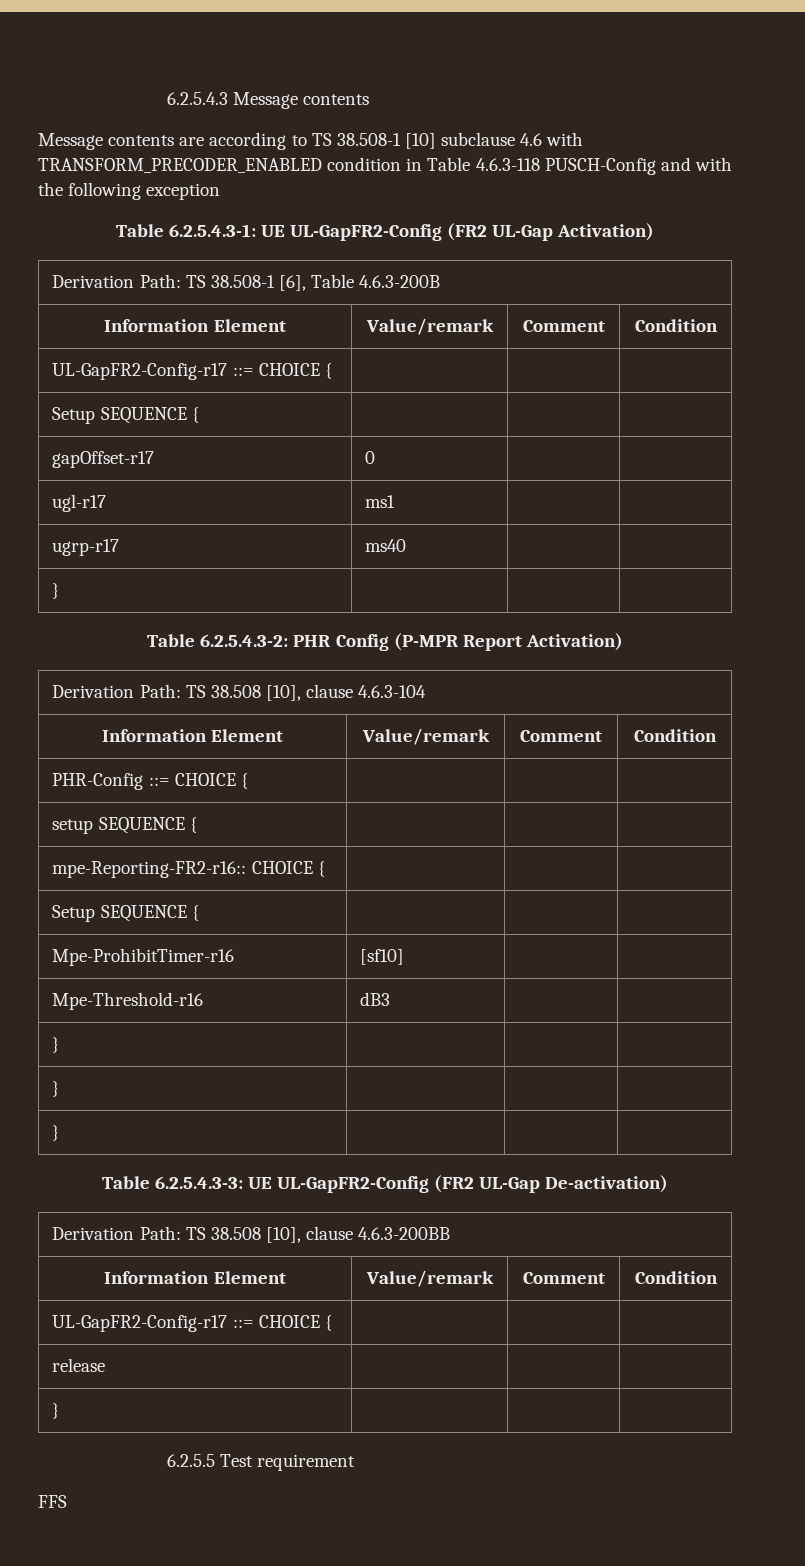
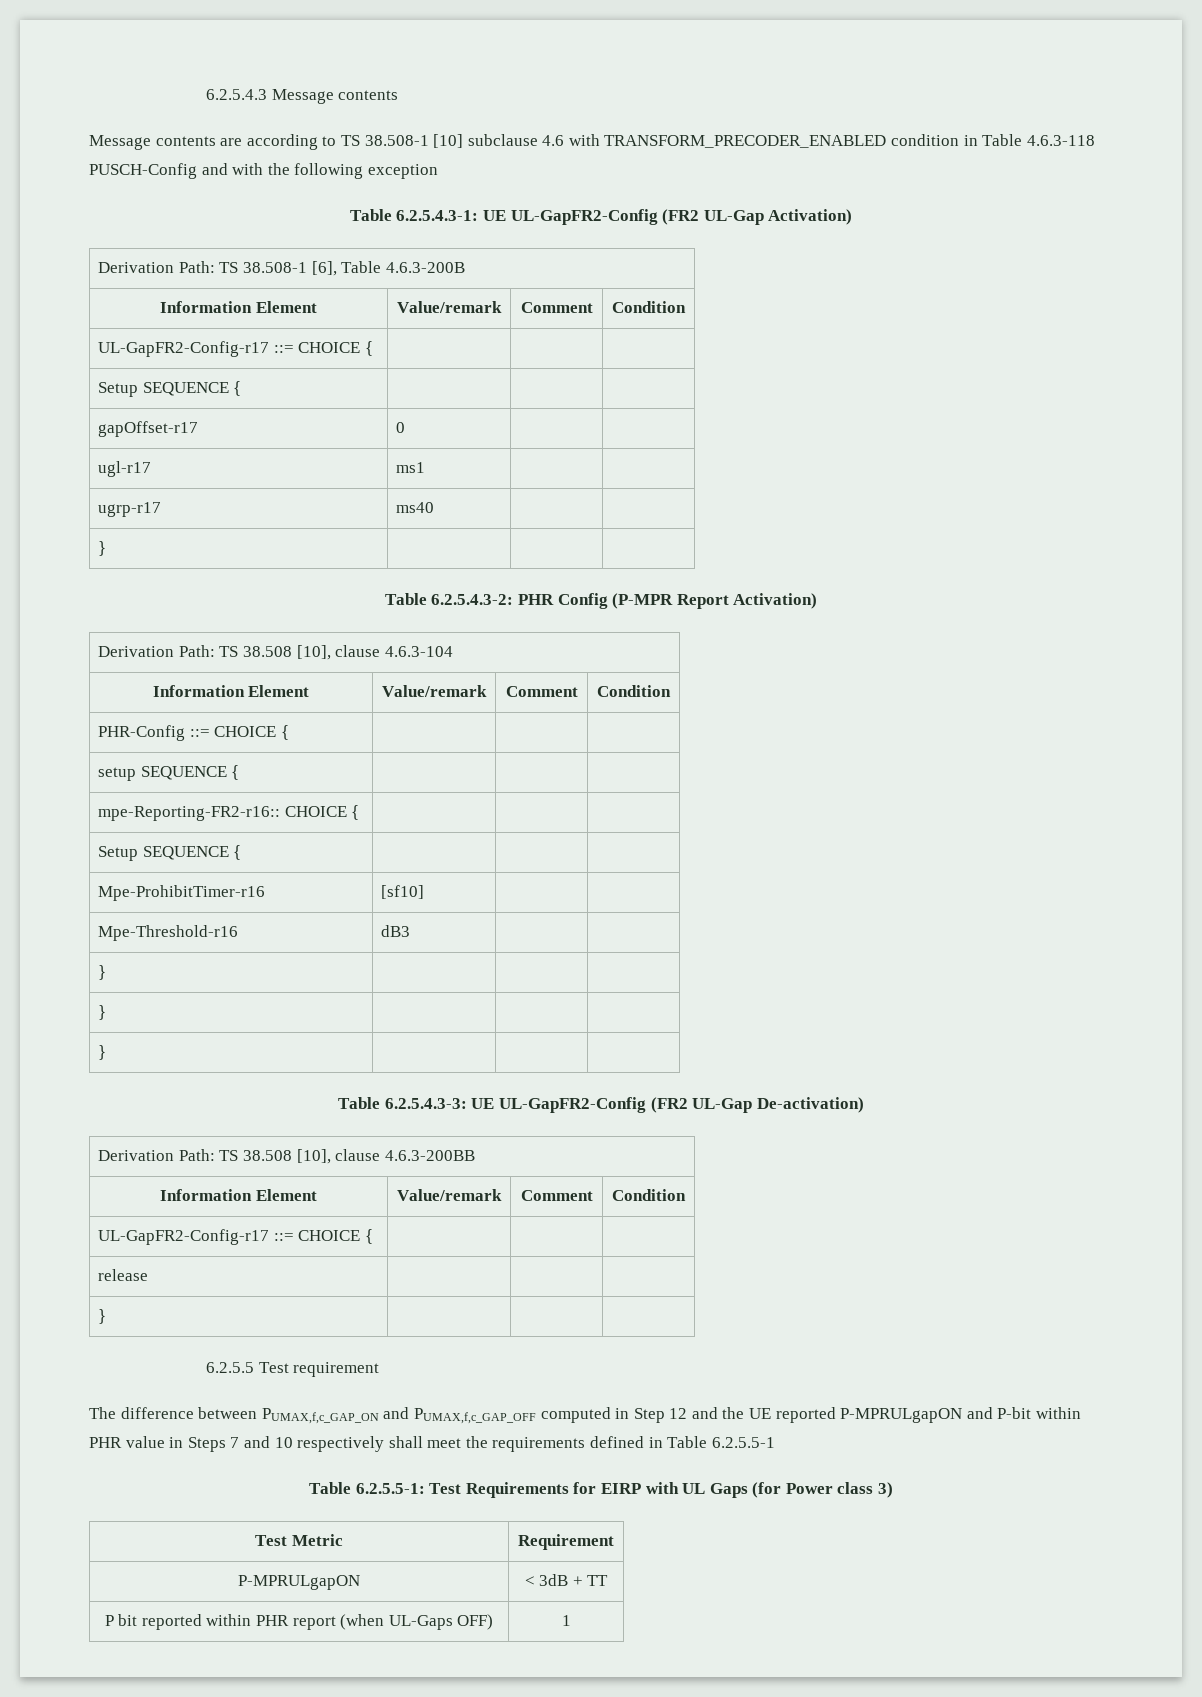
- FFS
+ The difference between PUMAX,f,c_GAP_ON and PUMAX,f,c_GAP_OFF computed in Step 12 and the UE reported P-MPRULgapON and P-bit within PHR value in Steps 7 and 10 respectively shall meet the requirements defined in Table 6.2.5.5-1
+ Table 6.2.5.5-1: Test Requirements for EIRP with UL Gaps (for Power class 3)
+ Test Metric | Requirement
+ P-MPRULgapON | < 3dB + TT
+ P bit reported within PHR report (when UL-Gaps OFF) | 1

